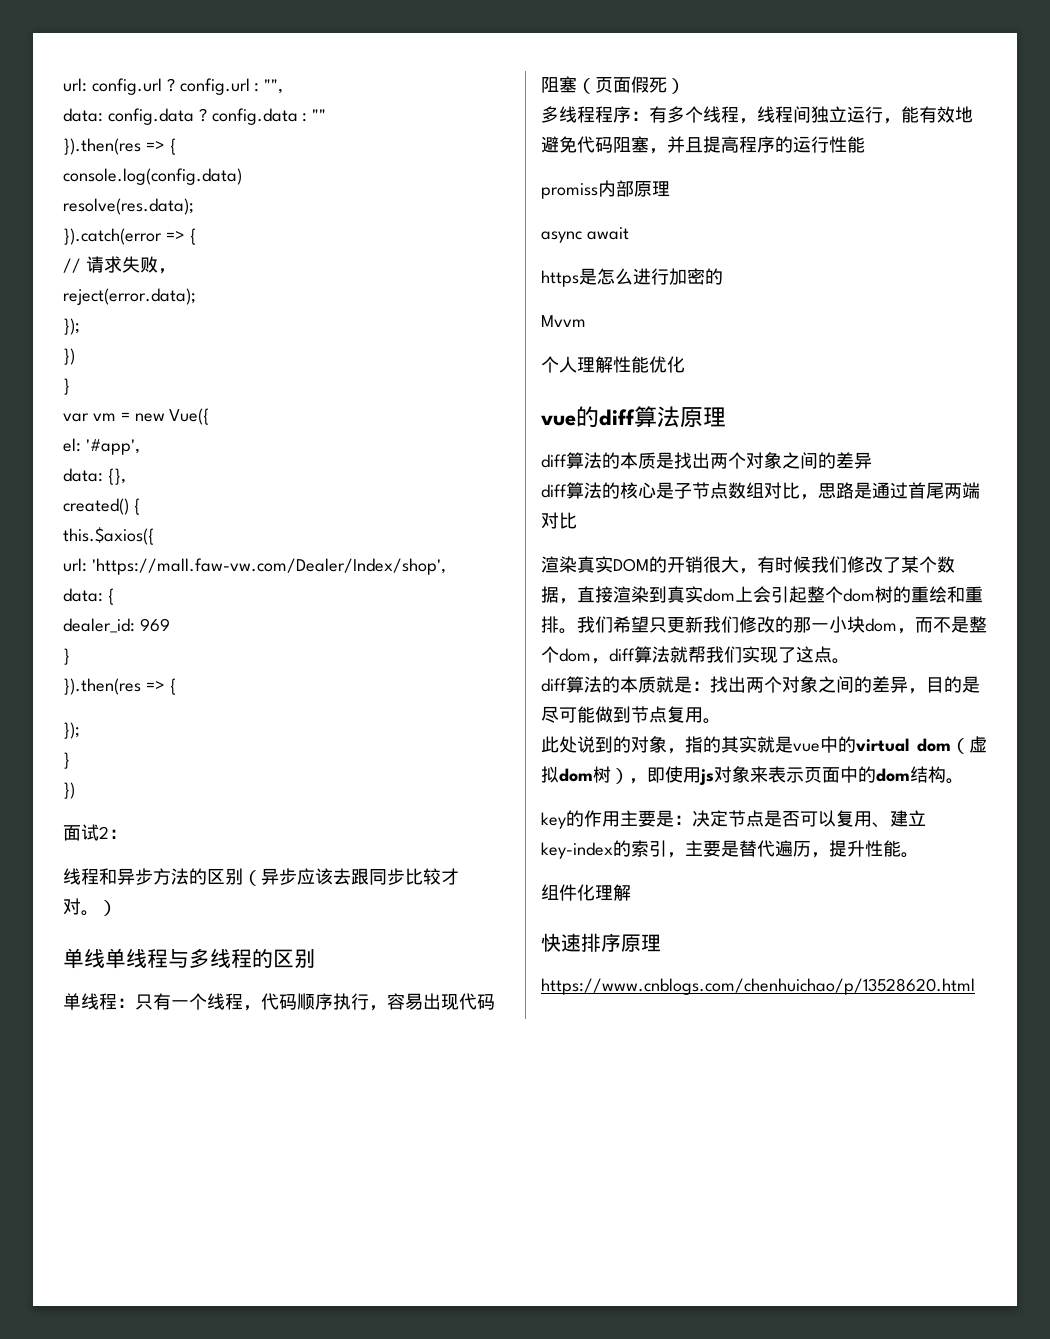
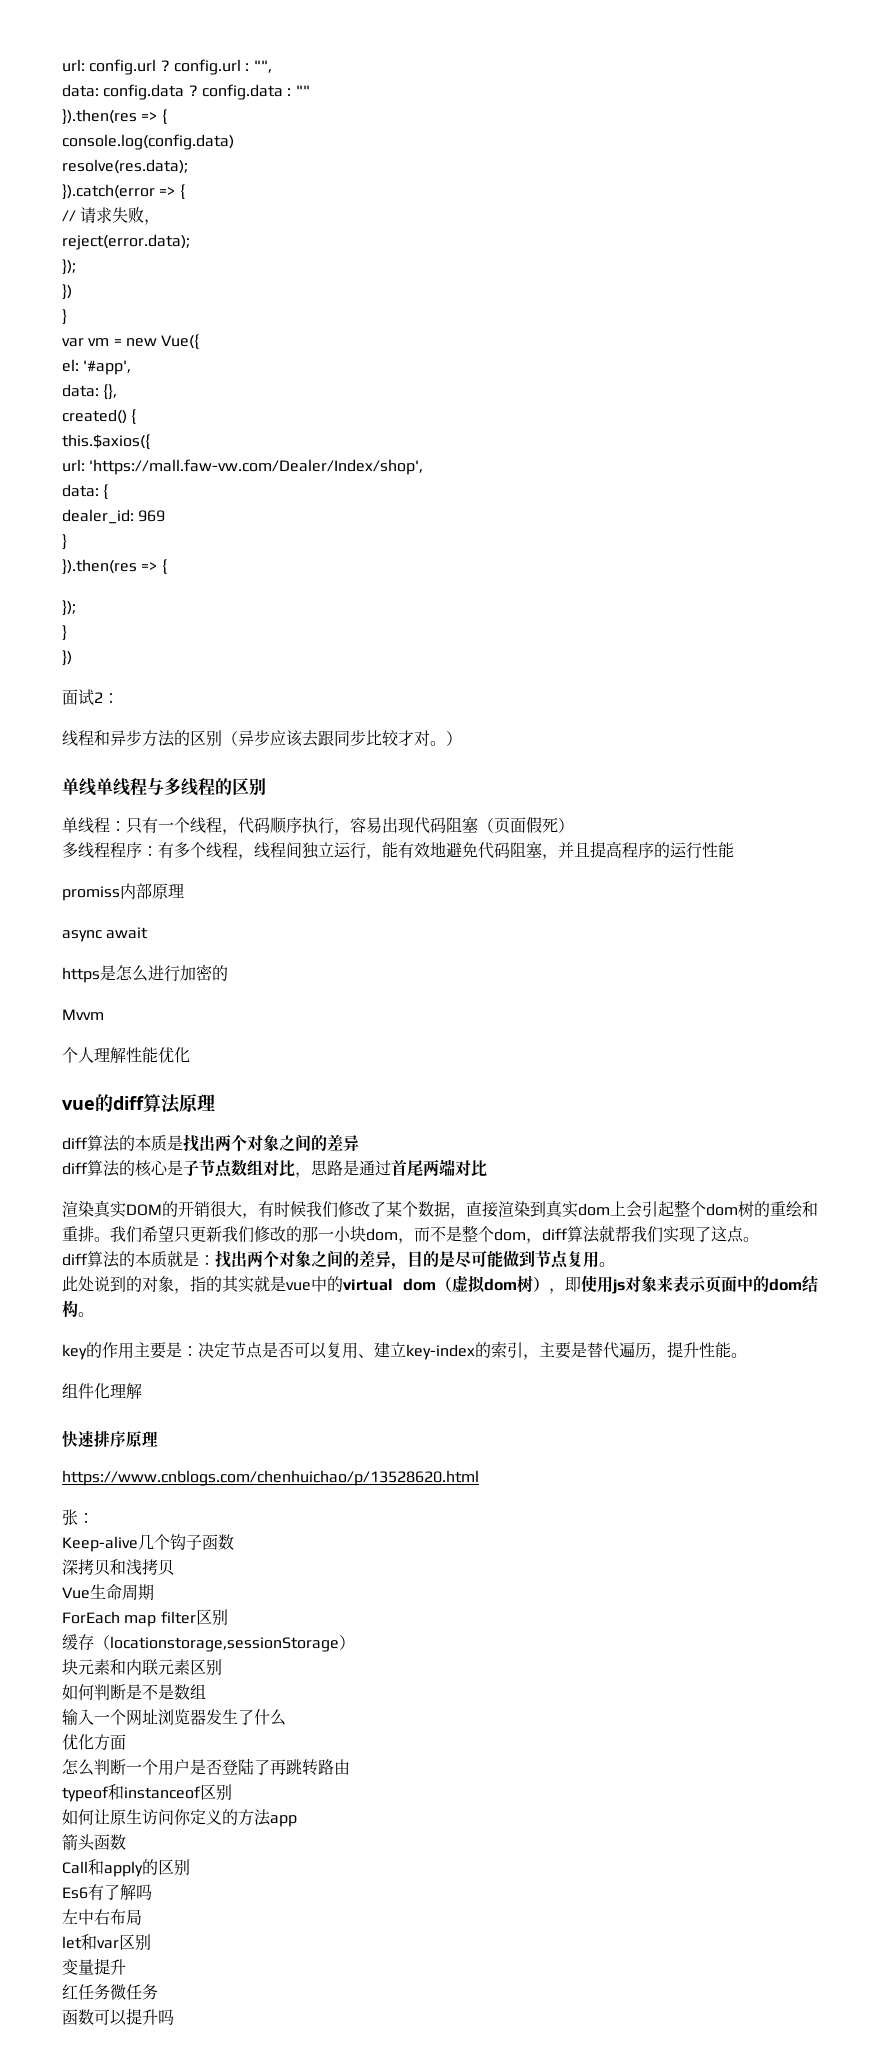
+ 张：
+ Keep-alive几个钩子函数
+ 深拷贝和浅拷贝
+ Vue生命周期
+ ForEach map filter区别
+ 缓存（locationstorage,sessionStorage）
+ 块元素和内联元素区别
+ 如何判断是不是数组
+ 输入一个网址浏览器发生了什么
+ 优化方面
+ 怎么判断一个用户是否登陆了再跳转路由
+ typeof和instanceof区别
+ 如何让原生访问你定义的方法app
+ 箭头函数
+ Call和apply的区别
+ Es6有了解吗
+ 左中右布局
+ let和var区别
+ 变量提升
+ 红任务微任务
+ 函数可以提升吗

